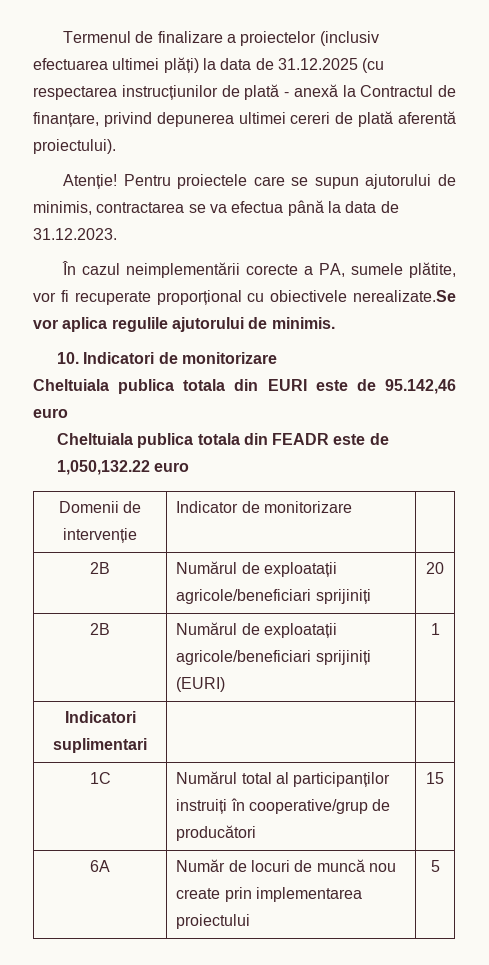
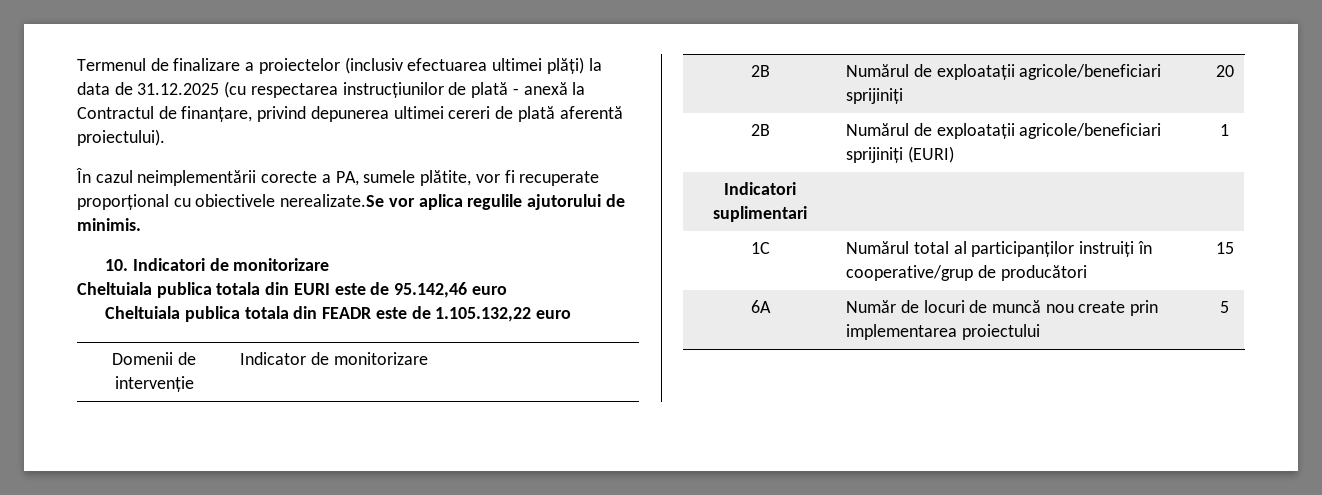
- Atenție! Pentru proiectele care se supun ajutorului de minimis, contractarea se va efectua până la data de 31.12.2023.
- Cheltuiala publica totala din FEADR este de 1,050,132.22 euro
+ Cheltuiala publica totala din FEADR este de 1.105.132,22 euro

